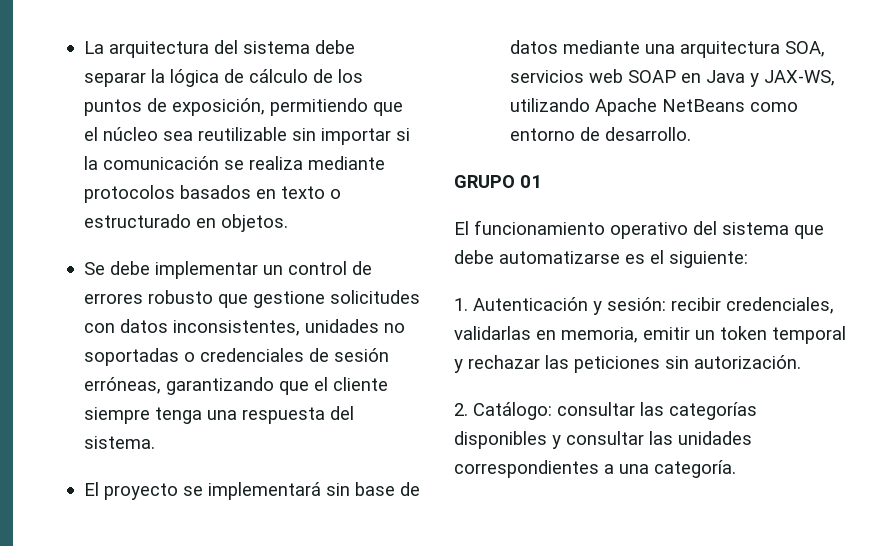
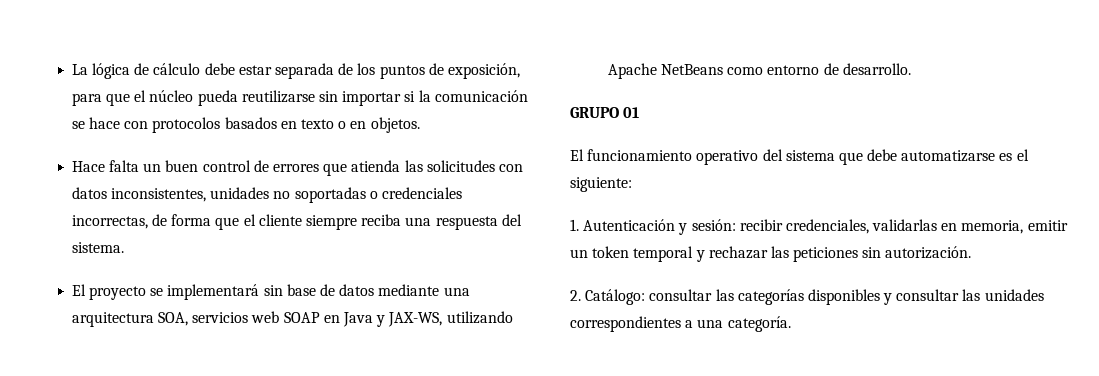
- La arquitectura del sistema debe separar la lógica de cálculo de los puntos de exposición, permitiendo que el núcleo sea reutilizable sin importar si la comunicación se realiza mediante protocolos basados en texto o estructurado en objetos.
+ La lógica de cálculo debe estar separada de los puntos de exposición, para que el núcleo pueda reutilizarse sin importar si la comunicación se hace con protocolos basados en texto o en objetos.
- Se debe implementar un control de errores robusto que gestione solicitudes con datos inconsistentes, unidades no soportadas o credenciales de sesión erróneas, garantizando que el cliente siempre tenga una respuesta del sistema.
+ Hace falta un buen control de errores que atienda las solicitudes con datos inconsistentes, unidades no soportadas o credenciales incorrectas, de forma que el cliente siempre reciba una respuesta del sistema.

